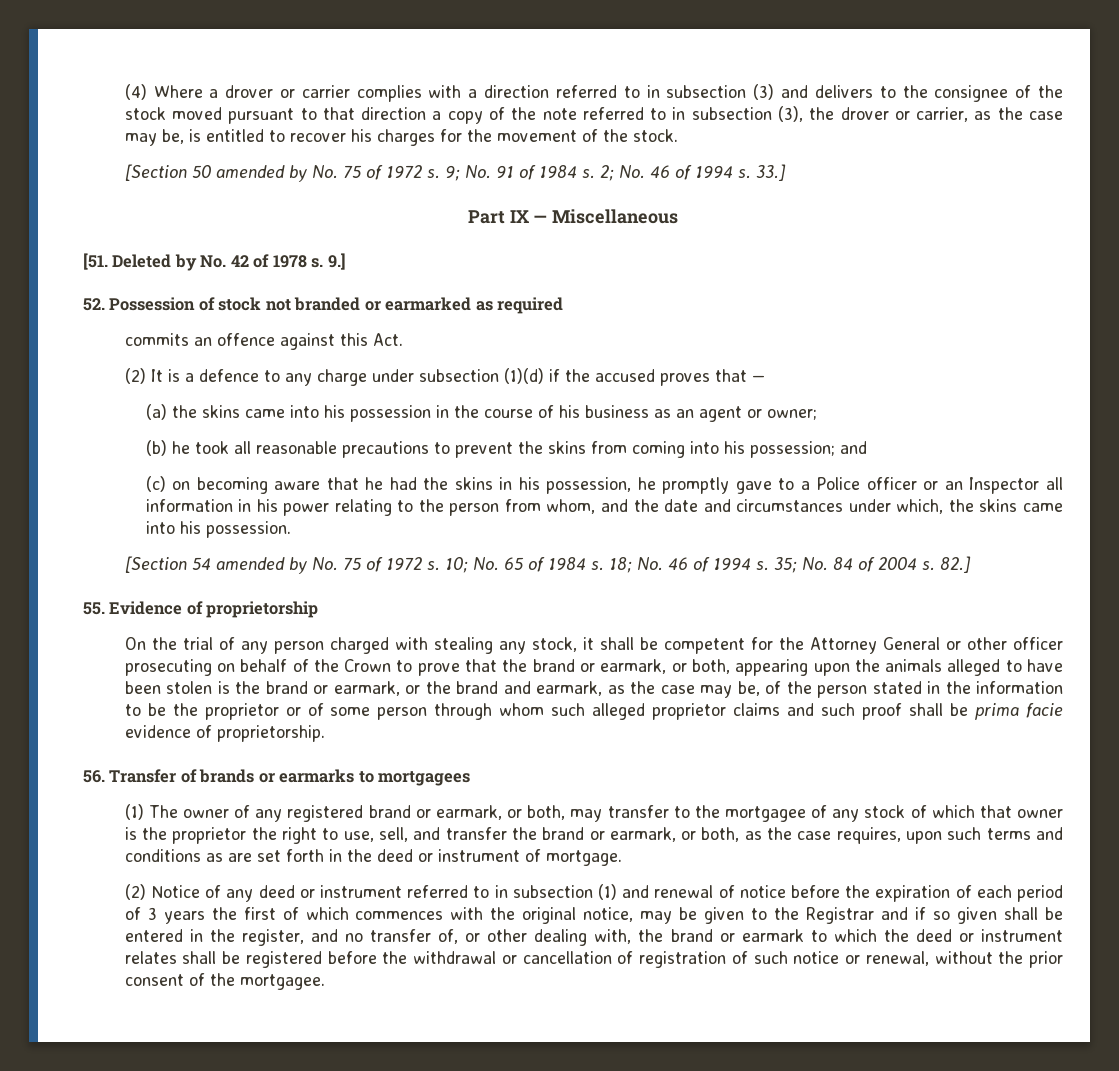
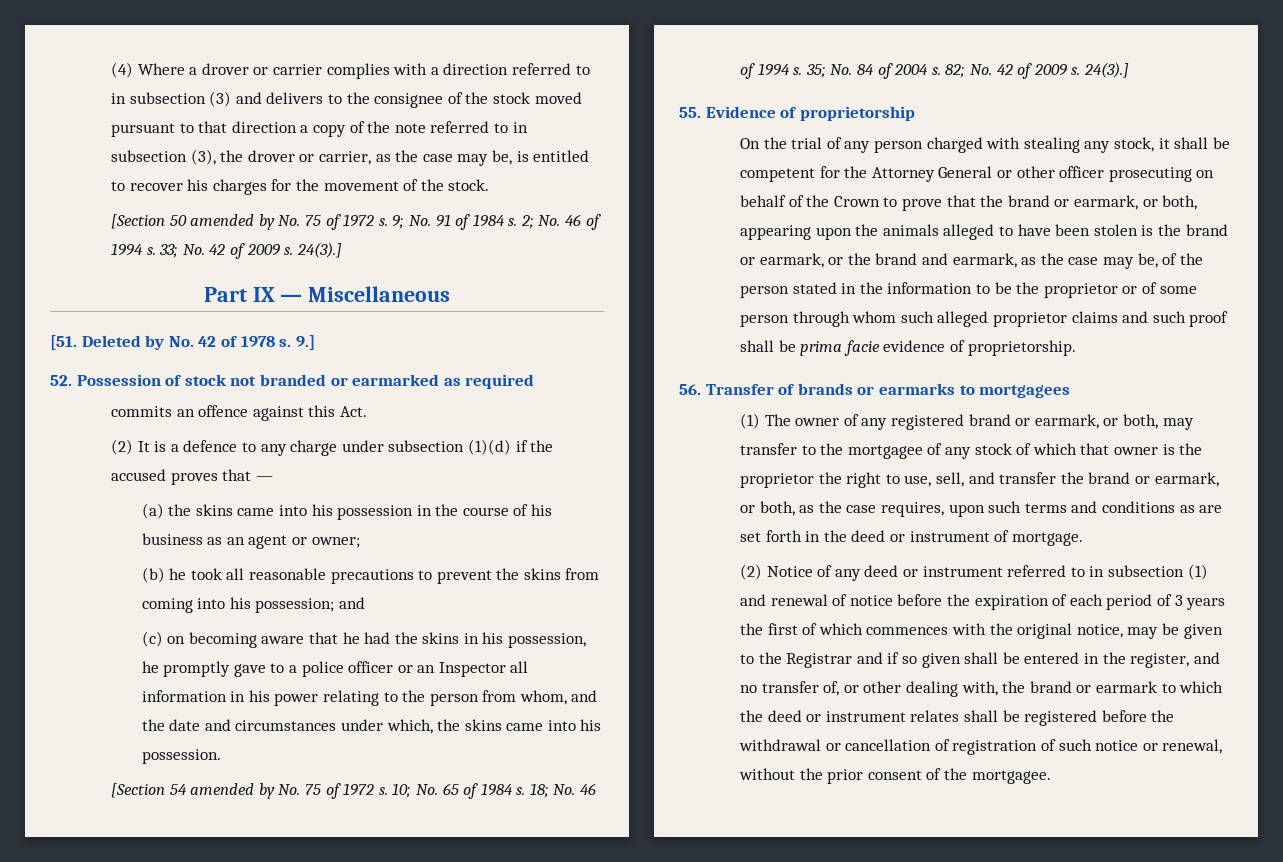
- 33.]
+ 33; No. 42 of 2009 s. 24(3).]
- (c) on becoming aware that he had the skins in his possession, he promptly gave to a Police officer or an Inspector all information in his power relating to the person from whom, and the date and circumstances under which, the skins came into his possession.
+ (c) on becoming aware that he had the skins in his possession, he promptly gave to a police officer or an Inspector all information in his power relating to the person from whom, and the date and circumstances under which, the skins came into his possession.
- 82.]
+ 82; No. 42 of 2009 s. 24(3).]

